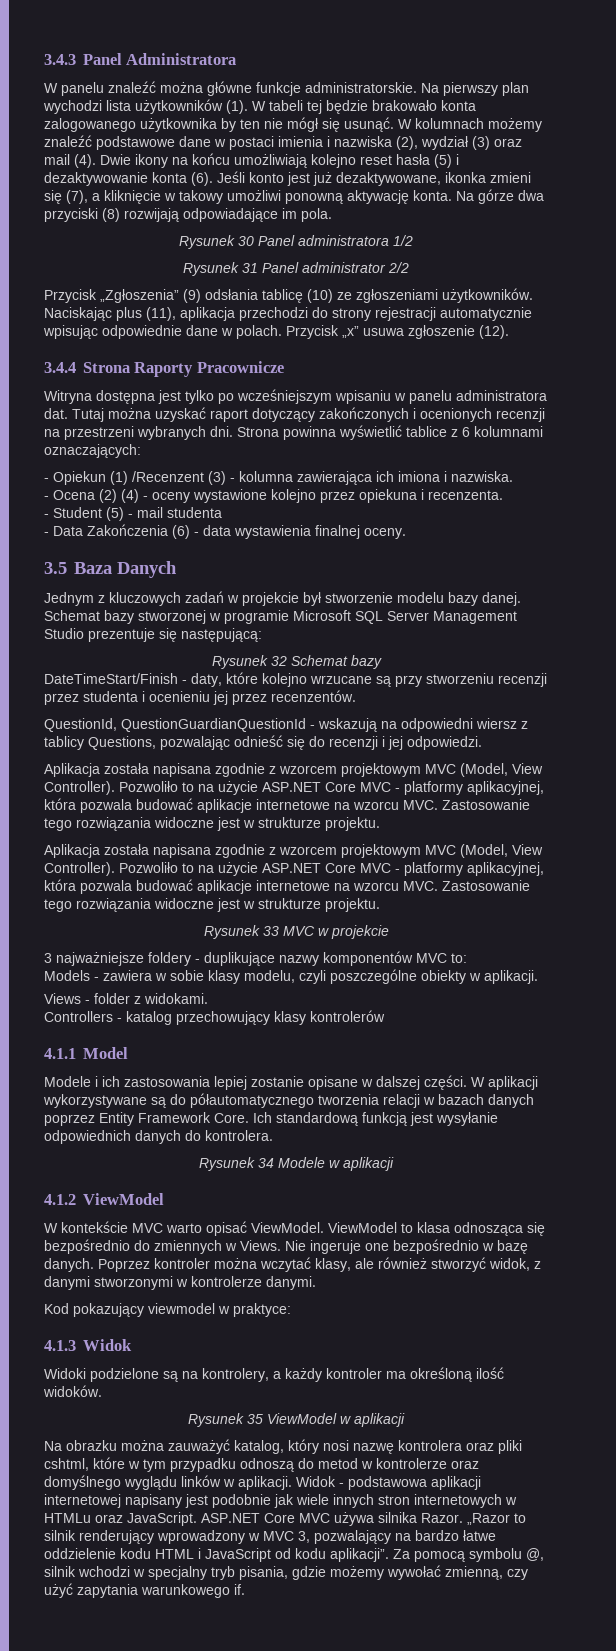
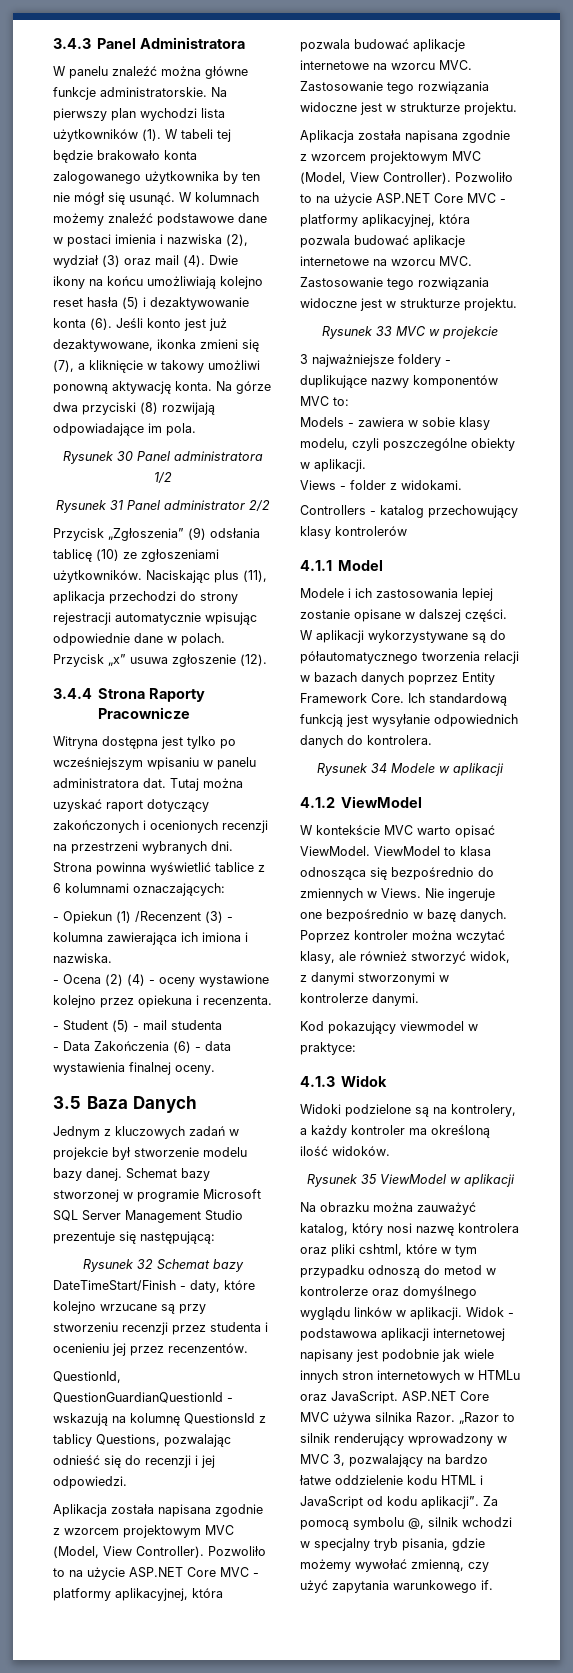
- QuestionId, QuestionGuardianQuestionId - wskazują na odpowiedni wiersz z tablicy Questions, pozwalając odnieść się do recenzji i jej odpowiedzi.
+ QuestionId, QuestionGuardianQuestionId - wskazują na kolumnę QuestionsId z tablicy Questions, pozwalając odnieść się do recenzji i jej odpowiedzi.

